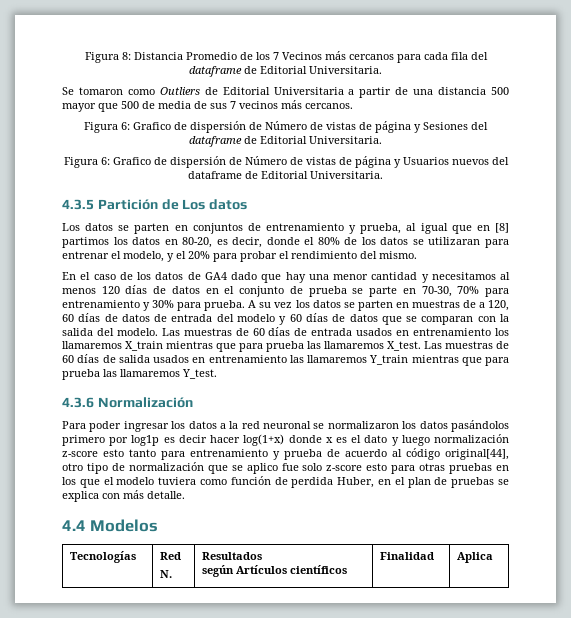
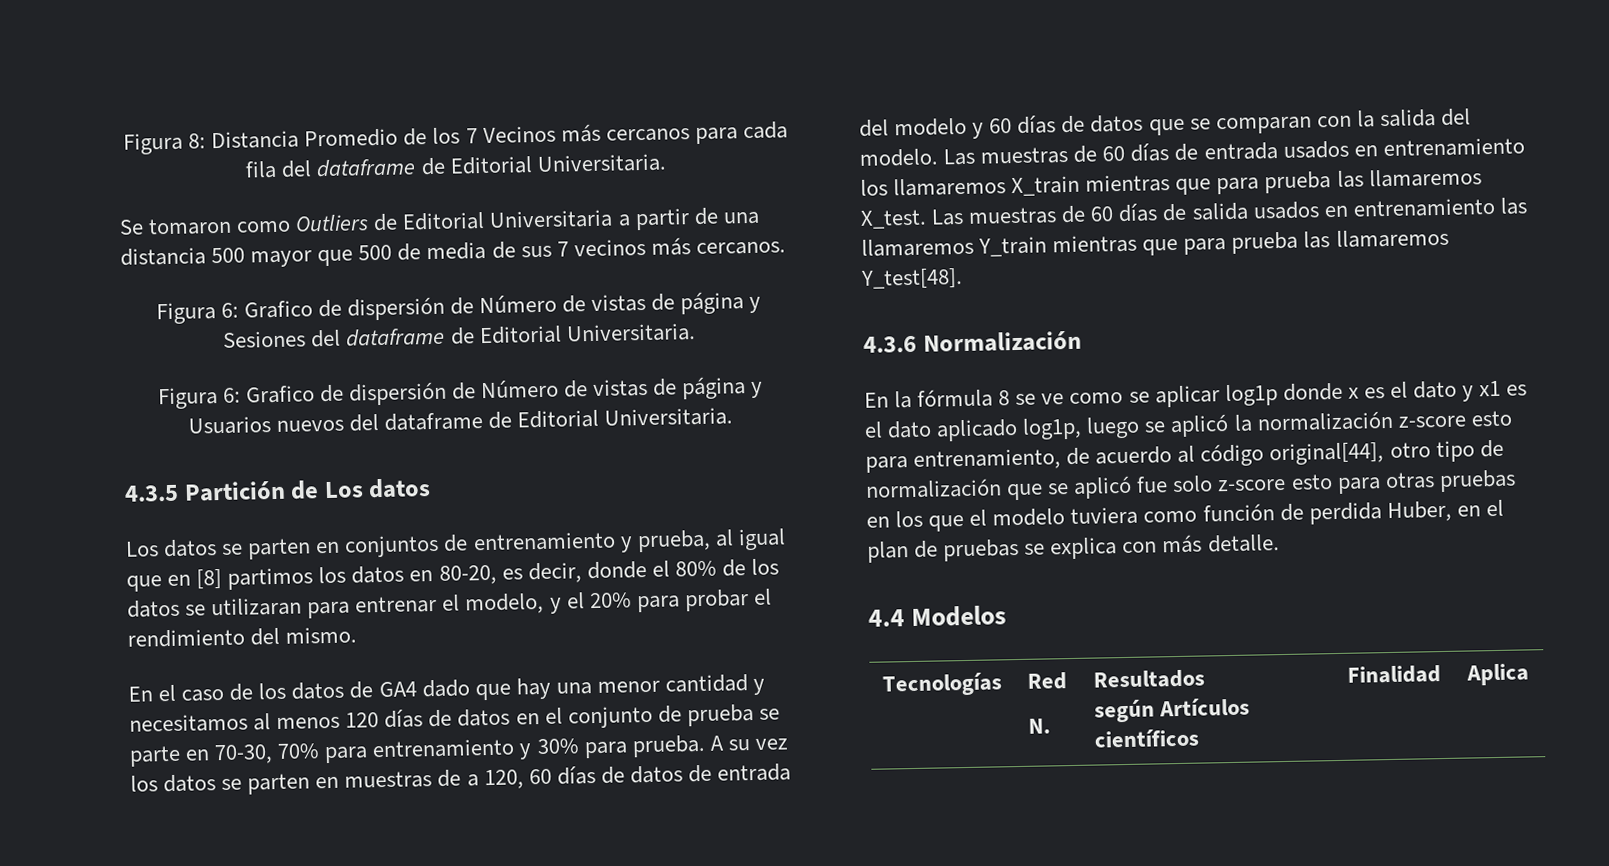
- Las muestras de 60 días de salida usados en entrenamiento las llamaremos Y_train mientras que para prueba las llamaremos Y_test.
+ Las muestras de 60 días de salida usados en entrenamiento las llamaremos Y_train mientras que para prueba las llamaremos Y_test[48].
- Para poder ingresar los datos a la red neuronal se normalizaron los datos pasándolos primero por log1p es decir hacer log(1+x) donde x es el dato y luego normalización z-score esto tanto para entrenamiento y prueba de acuerdo al código original[44], otro tipo de normalización que se aplico fue solo z-score esto para otras pruebas en los que el modelo tuviera como función de perdida Huber, en el plan de pruebas se explica con más detalle.
+ En la fórmula 8 se ve como se aplicar log1p donde x es el dato y x1 es el dato aplicado log1p, luego se aplicó la normalización z-score esto para entrenamiento, de acuerdo al código original[44], otro tipo de normalización que se aplicó fue solo z-score esto para otras pruebas en los que el modelo tuviera como función de perdida Huber, en el plan de pruebas se explica con más detalle.

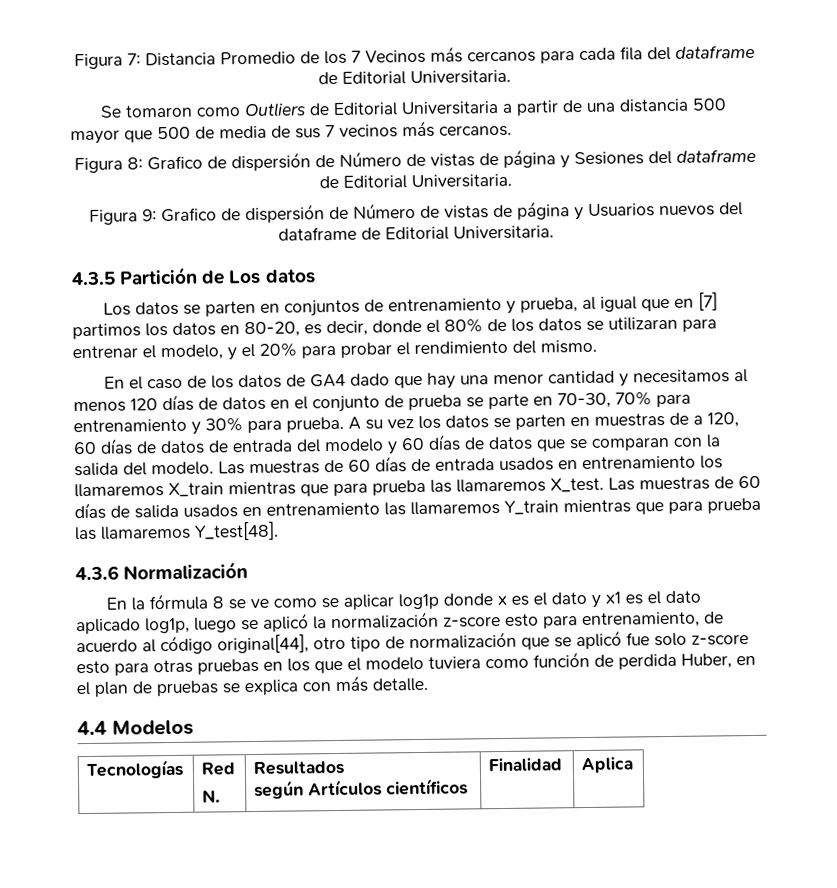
- Figura 8: Distancia Promedio de los 7 Vecinos más cercanos para cada fila del dataframe de Editorial Universitaria.
+ Figura 7: Distancia Promedio de los 7 Vecinos más cercanos para cada fila del dataframe de Editorial Universitaria.
- Figura 6: Grafico de dispersión de Número de vistas de página y Sesiones del dataframe de Editorial Universitaria.
+ Figura 8: Grafico de dispersión de Número de vistas de página y Sesiones del dataframe de Editorial Universitaria.
- Figura 6: Grafico de dispersión de Número de vistas de página y Usuarios nuevos del dataframe de Editorial Universitaria.
+ Figura 9: Grafico de dispersión de Número de vistas de página y Usuarios nuevos del dataframe de Editorial Universitaria.
- Los datos se parten en conjuntos de entrenamiento y prueba, al igual que en [8] partimos los datos en 80-20, es decir, donde el 80% de los datos se utilizaran para entrenar el modelo, y el 20% para probar el rendimiento del mismo.
+ Los datos se parten en conjuntos de entrenamiento y prueba, al igual que en [7] partimos los datos en 80-20, es decir, donde el 80% de los datos se utilizaran para entrenar el modelo, y el 20% para probar el rendimiento del mismo.

